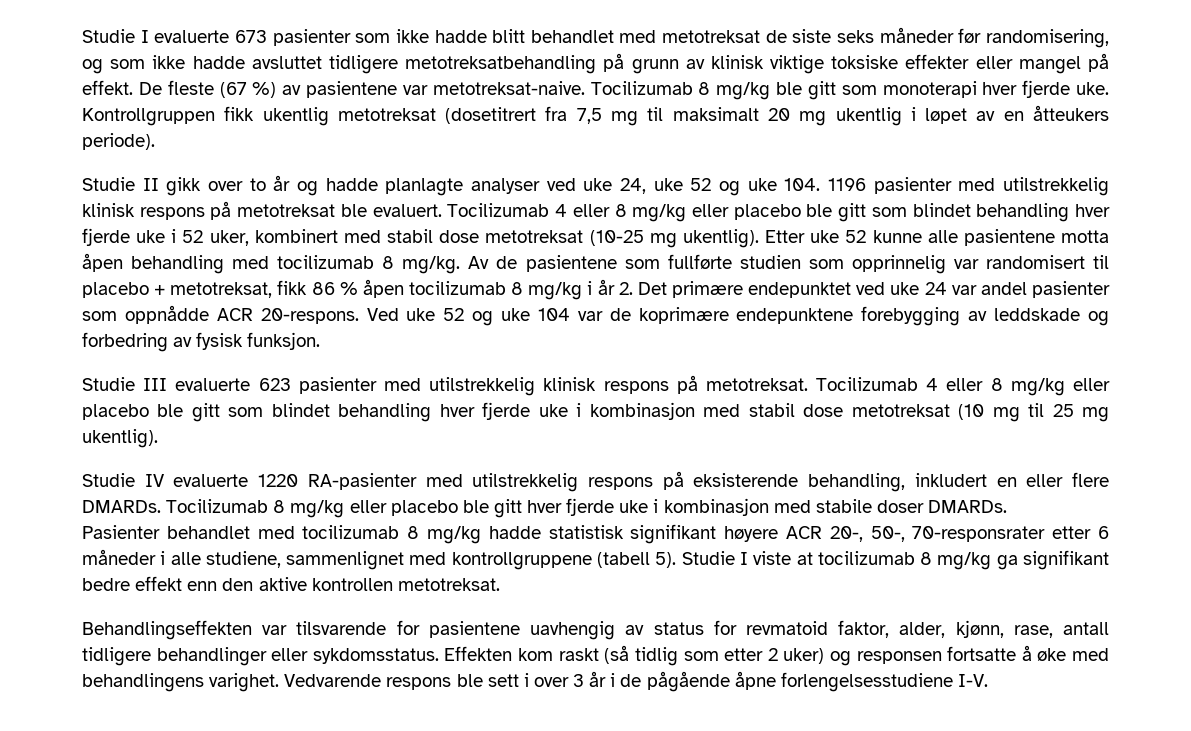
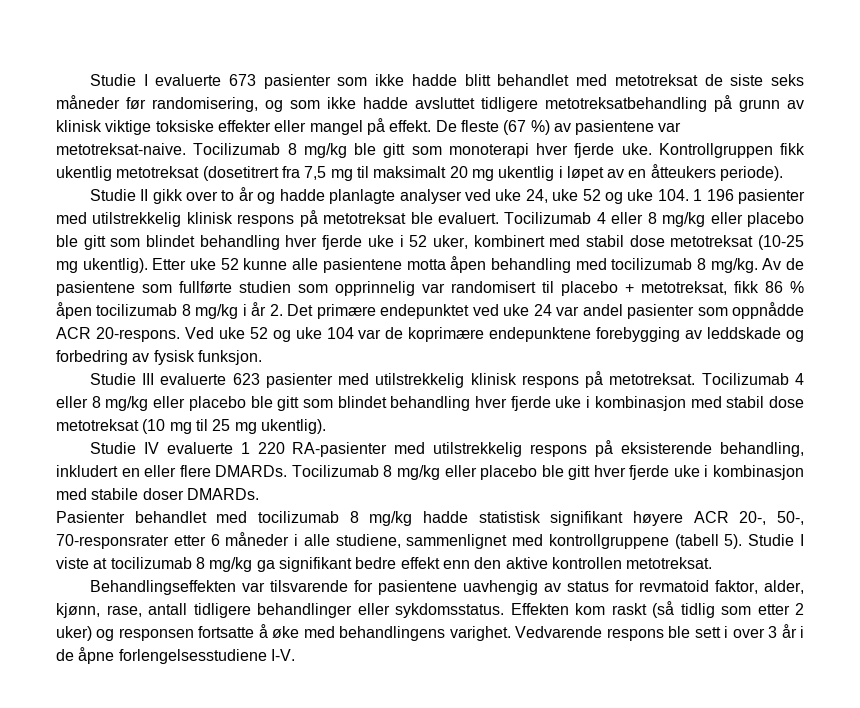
- Studie II gikk over to år og hadde planlagte analyser ved uke 24, uke 52 og uke 104. 1196 pasienter med utilstrekkelig klinisk respons på metotreksat ble evaluert.
+ Studie II gikk over to år og hadde planlagte analyser ved uke 24, uke 52 og uke 104. 1 196 pasienter med utilstrekkelig klinisk respons på metotreksat ble evaluert.
- Studie IV evaluerte 1220 RA-pasienter med utilstrekkelig respons på eksisterende behandling, inkludert en eller flere DMARDs.
+ Studie IV evaluerte 1 220 RA-pasienter med utilstrekkelig respons på eksisterende behandling, inkludert en eller flere DMARDs.
- Vedvarende respons ble sett i over 3 år i de pågående åpne forlengelsesstudiene I-V.
+ Vedvarende respons ble sett i over 3 år i de åpne forlengelsesstudiene I-V.

